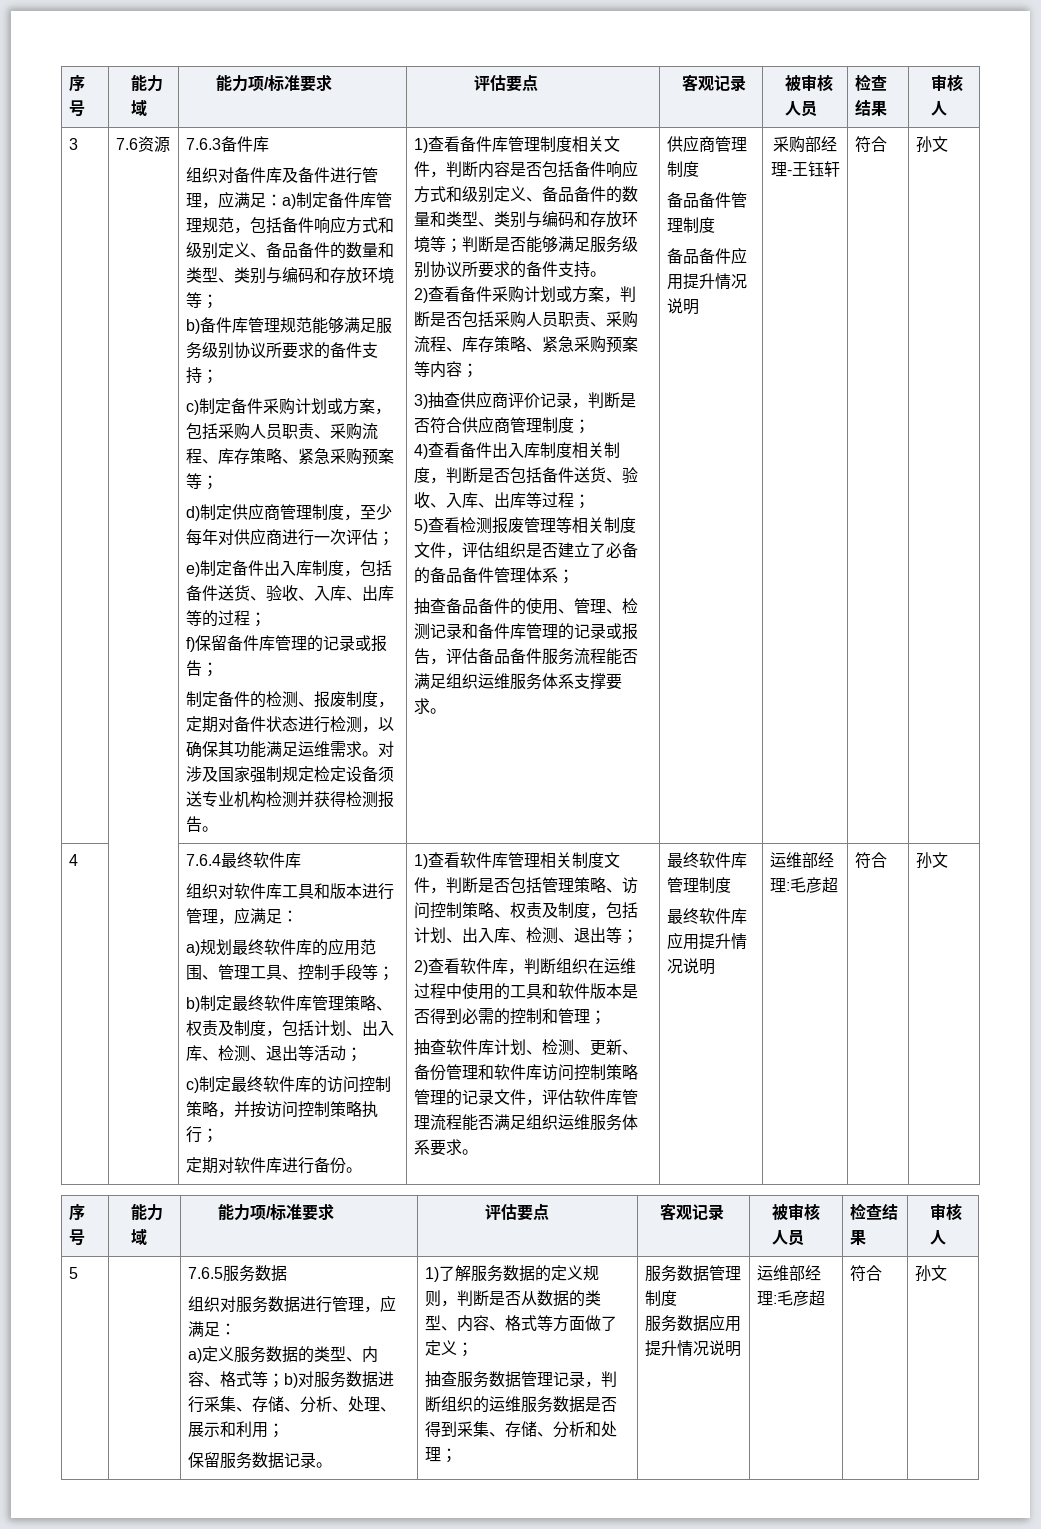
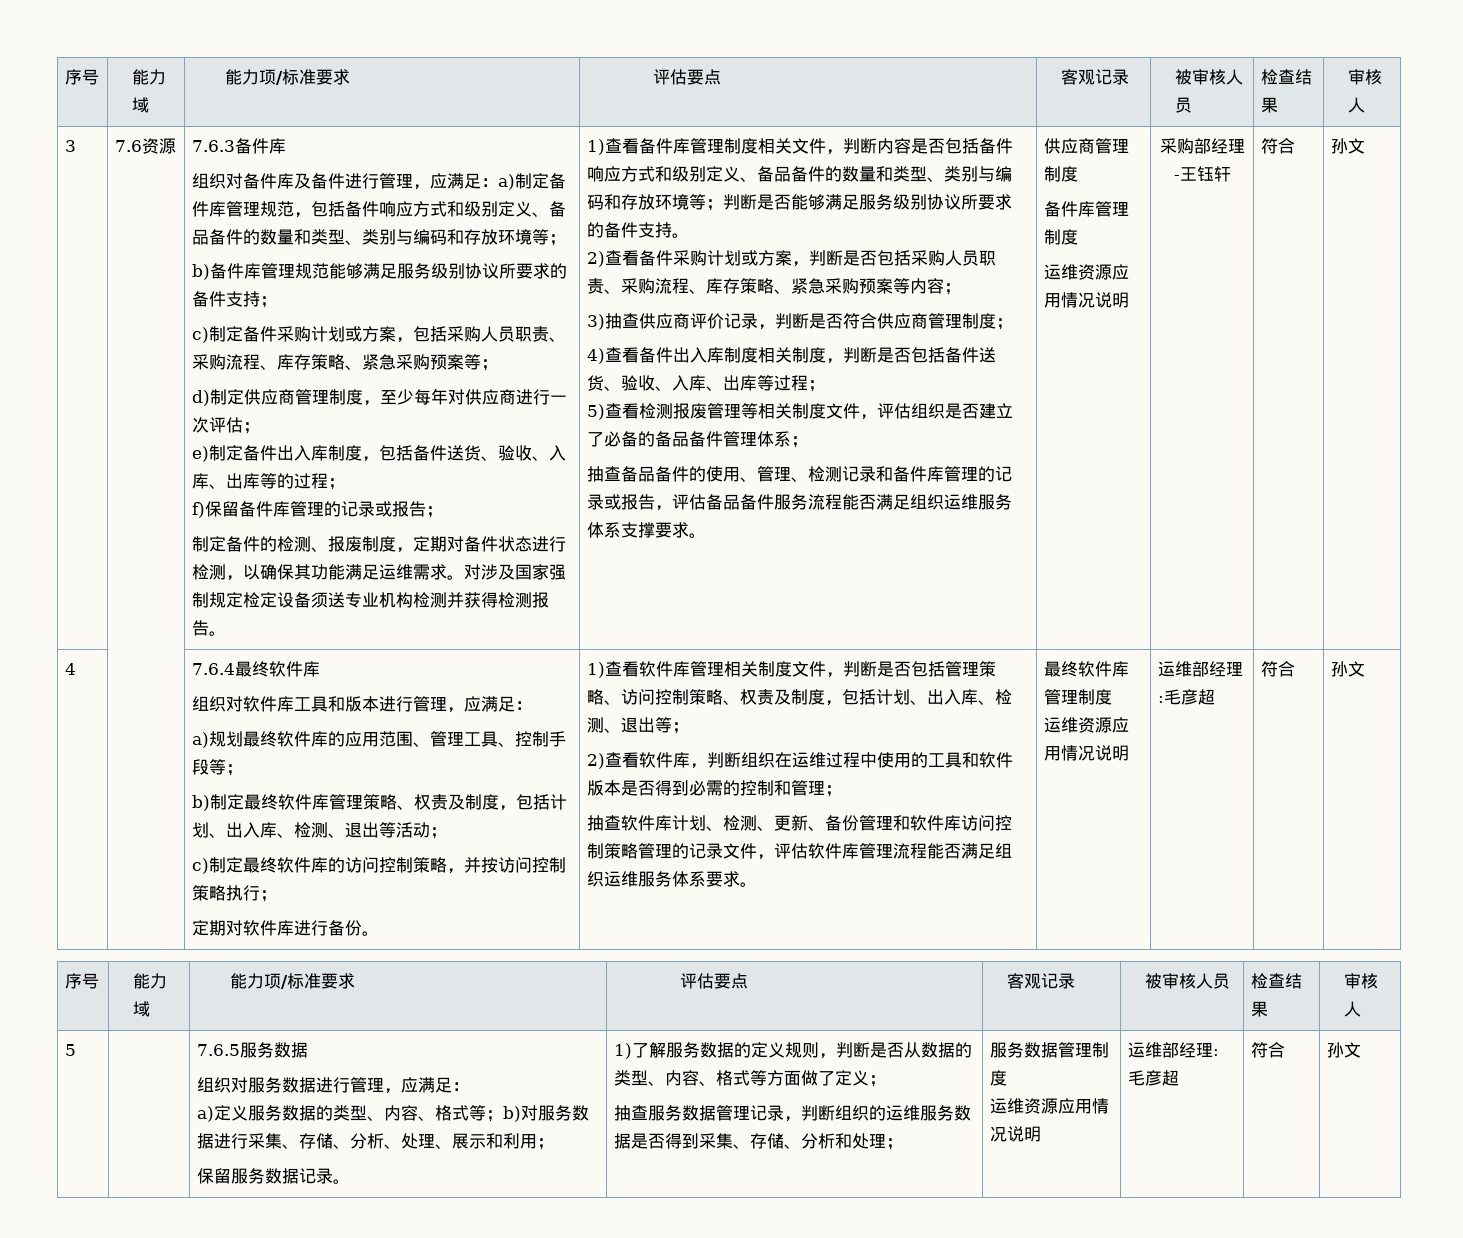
  抽查备品备件的使用、管理、检测记录和备件库管理的记录或报告，评估备品备件服务流程能否满足组织运维服务体系支撑要求。 | 供应商管理制度
- 备品备件管理制度
- 备品备件应用提升情况说明
+ 备件库管理制度
+ 运维资源应用情况说明
  最终软件库管理制度
- 最终软件库应用提升情况说明
+ 运维资源应用情况说明
  服务数据管理制度
- 服务数据应用提升情况说明
+ 运维资源应用情况说明

